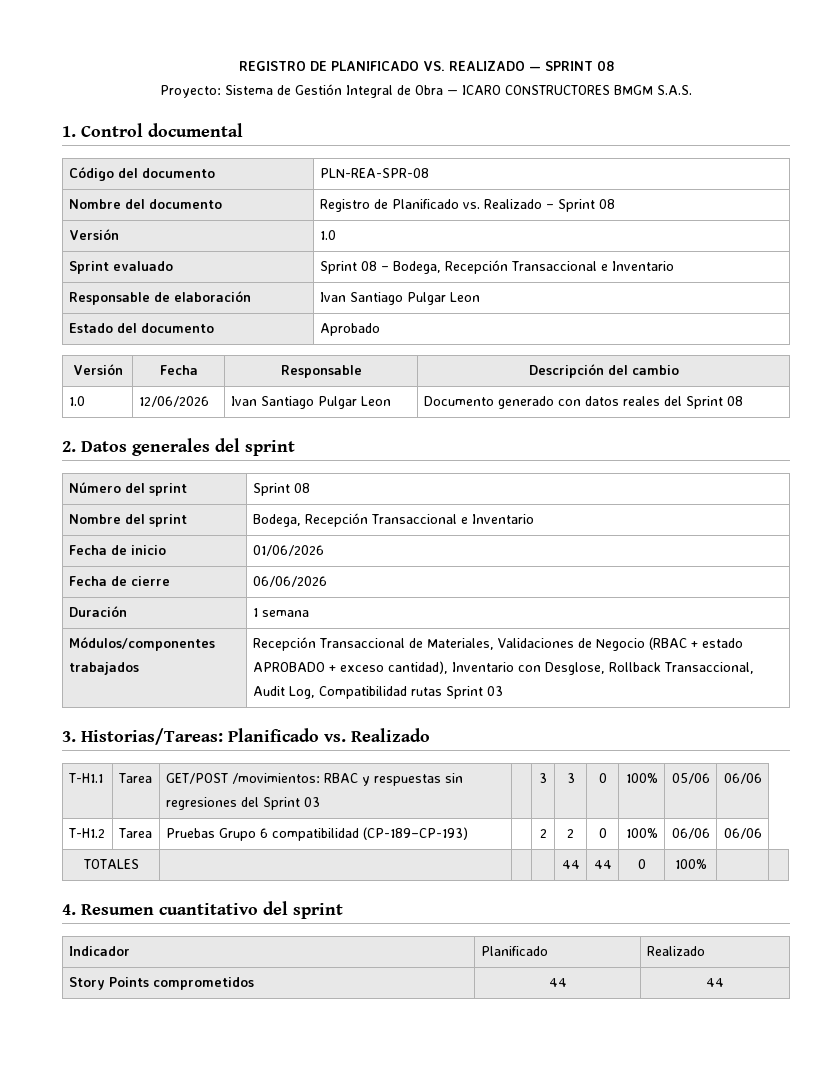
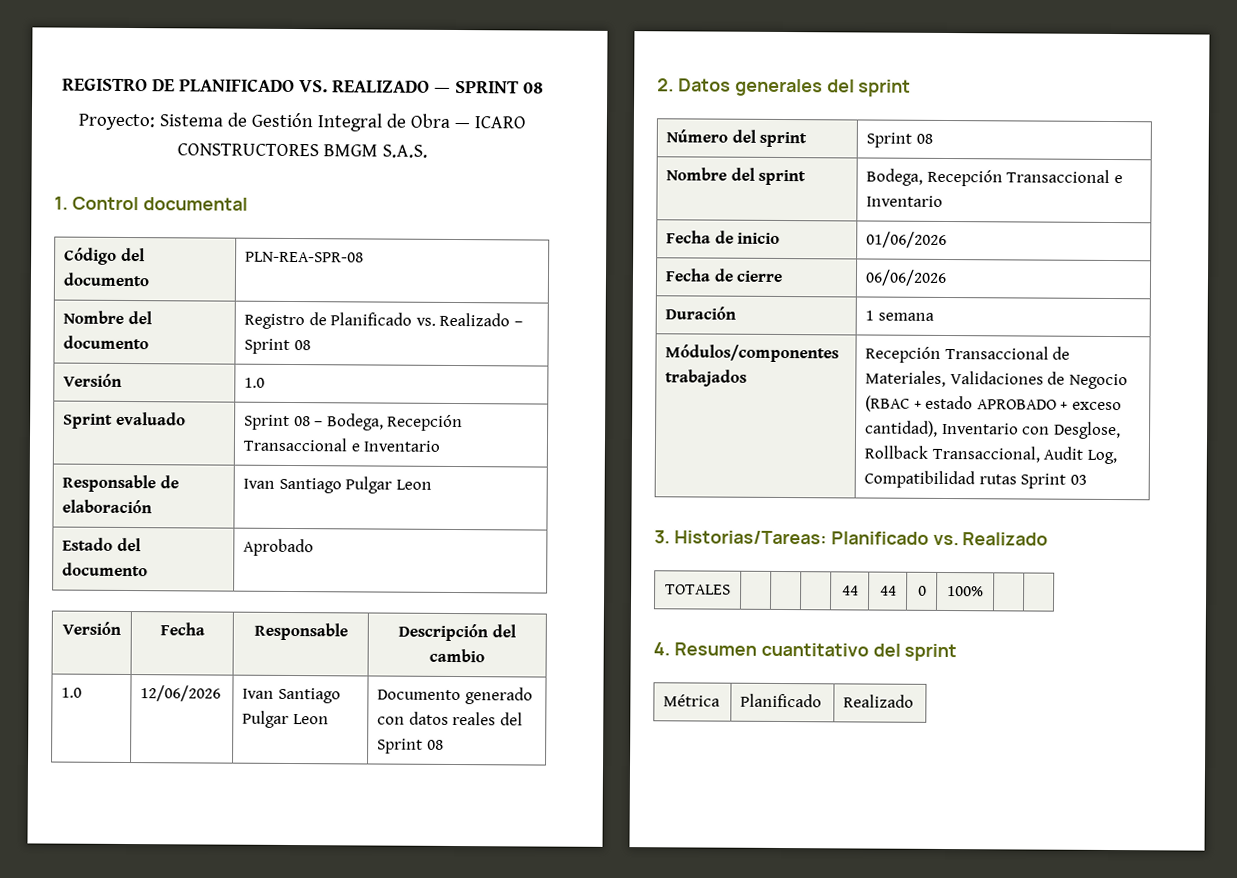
- T-H1.1 | Tarea | GET/POST /movimientos: RBAC y respuestas sin regresiones del Sprint 03 | | 3 | 3 | 0 | 100% | 05/06 | 06/06
- T-H1.2 | Tarea | Pruebas Grupo 6 compatibilidad (CP-189–CP-193) | | 2 | 2 | 0 | 100% | 06/06 | 06/06
- Indicador | Planificado | Realizado
+ Métrica | Planificado | Realizado
- Story Points comprometidos | 44 | 44

